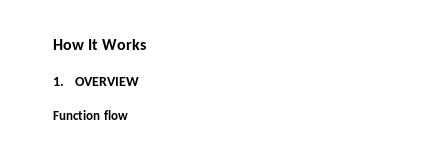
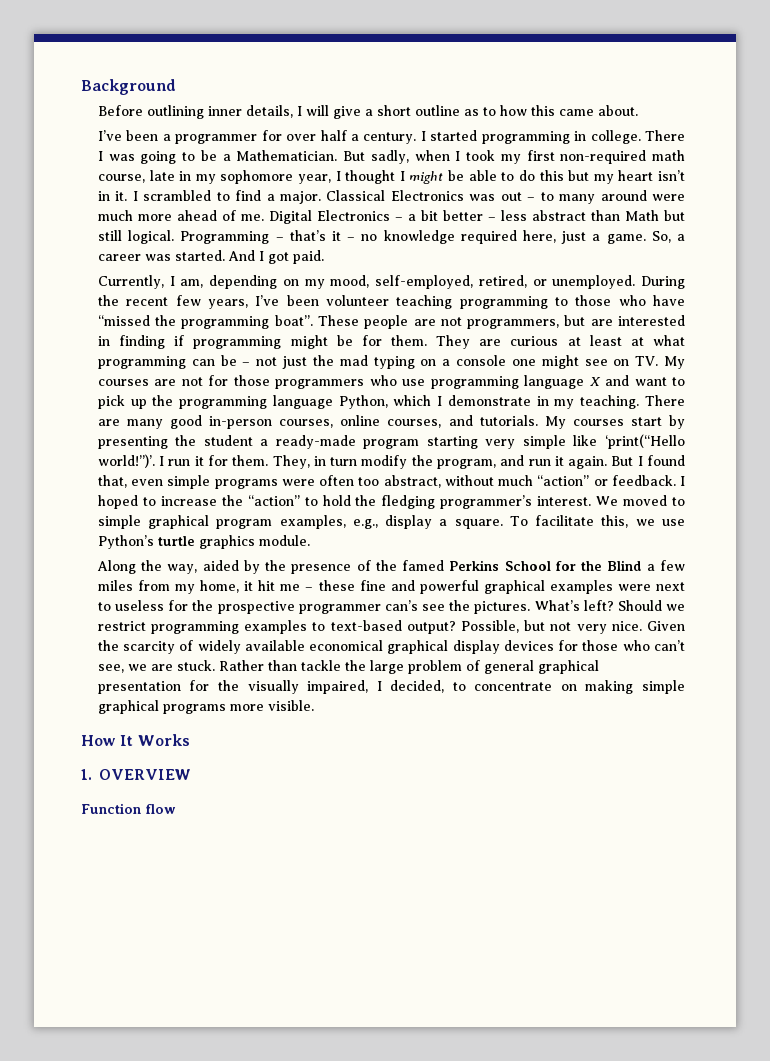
+ Background
+ Before outlining inner details, I will give a short outline as to how this came about.
+ I’ve been a programmer for over half a century. I started programming in college. There I was going to be a Mathematician. But sadly, when I took my first non-required math course, late in my sophomore year, I thought I might be able to do this but my heart isn’t in it. I scrambled to find a major. Classical Electronics was out – to many around were much more ahead of me. Digital Electronics – a bit better – less abstract than Math but still logical. Programming – that’s it – no knowledge required here, just a game. So, a career was started. And I got paid.
+ Currently, I am, depending on my mood, self-employed, retired, or unemployed. During the recent few years, I’ve been volunteer teaching programming to those who have “missed the programming boat”. These people are not programmers, but are interested in finding if programming might be for them. They are curious at least at what programming can be – not just the mad typing on a console one might see on TV. My courses are not for those programmers who use programming language X and want to pick up the programming language Python, which I demonstrate in my teaching. There are many good in-person courses, online courses, and tutorials. My courses start by presenting the student a ready-made program starting very simple like ‘print(“Hello world!”)’. I run it for them. They, in turn modify the program, and run it again. But I found that, even simple programs were often too abstract, without much “action” or feedback. I hoped to increase the “action” to hold the fledging programmer’s interest. We moved to simple graphical program examples, e.g., display a square. To facilitate this, we use Python’s turtle graphics module.
+ Along the way, aided by the presence of the famed Perkins School for the Blind a few miles from my home, it hit me – these fine and powerful graphical examples were next to useless for the prospective programmer can’s see the pictures. What’s left? Should we restrict programming examples to text-based output? Possible, but not very nice. Given the scarcity of widely available economical graphical display devices for those who can’t see, we are stuck. Rather than tackle the large problem of general graphical presentation for the visually impaired, I decided, to concentrate on making simple graphical programs more visible.

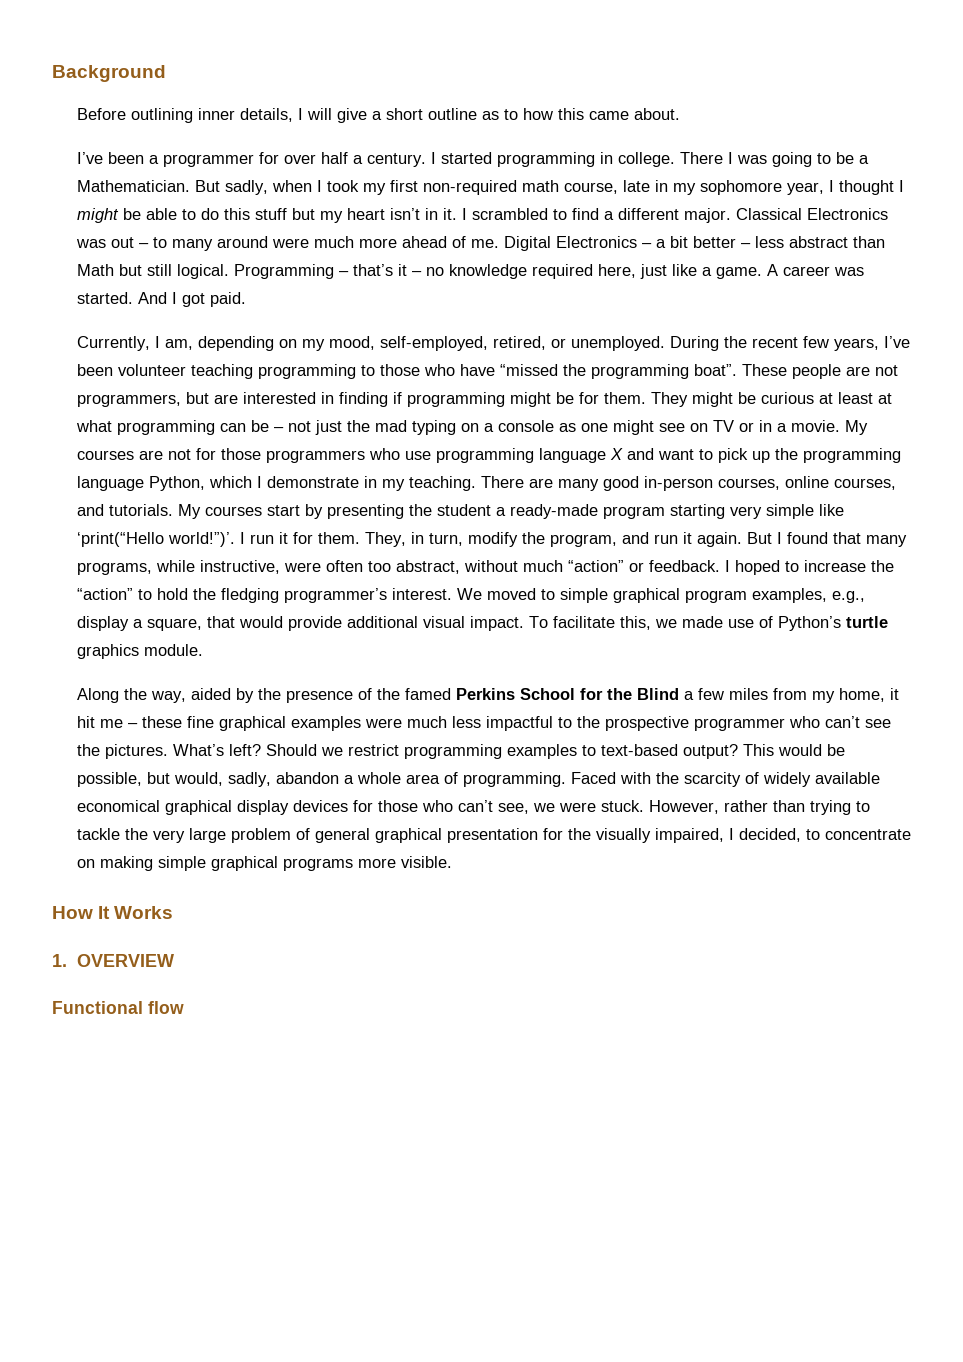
- But sadly, when I took my first non-required math course, late in my sophomore year, I thought I might be able to do this but my heart isn’t in it.
+ But sadly, when I took my first non-required math course, late in my sophomore year, I thought I might be able to do this stuff but my heart isn’t in it.
- I scrambled to find a major.
+ I scrambled to find a different major.
- Programming – that’s it – no knowledge required here, just a game.
+ Programming – that’s it – no knowledge required here, just like a game.
- So, a career was started.
+ A career was started.
- They are curious at least at what programming can be – not just the mad typing on a console one might see on TV. My courses are not for those programmers who use programming language X and want to pick up the programming language Python, which I demonstrate in my teaching.
+ They might be curious at least at what programming can be – not just the mad typing on a console as one might see on TV or in a movie. My courses are not for those programmers who use programming language X and want to pick up the programming language Python, which I demonstrate in my teaching.
- They, in turn modify the program, and run it again.
+ They, in turn, modify the program, and run it again.
- But I found that, even simple programs were often too abstract, without much “action” or feedback.
+ But I found that many programs, while instructive, were often too abstract, without much “action” or feedback.
- We moved to simple graphical program examples, e.g., display a square.
+ We moved to simple graphical program examples, e.g., display a square, that would provide additional visual impact.
- To facilitate this, we use Python’s turtle graphics module.
+ To facilitate this, we made use of Python’s turtle graphics module.
- Along the way, aided by the presence of the famed Perkins School for the Blind a few miles from my home, it hit me – these fine and powerful graphical examples were next to useless for the prospective programmer can’s see the pictures.
+ Along the way, aided by the presence of the famed Perkins School for the Blind a few miles from my home, it hit me – these fine graphical examples were much less impactful to the prospective programmer who can’t see the pictures.
- Possible, but not very nice. Given the scarcity of widely available economical graphical display devices for those who can’t see, we are stuck. Rather than tackle the large problem of general graphical presentation for the visually impaired, I decided, to concentrate on making simple graphical programs more visible.
+ This would be possible, but would, sadly, abandon a whole area of programming. Faced with the scarcity of widely available economical graphical display devices for those who can’t see, we were stuck. However, rather than trying to tackle the very large problem of general graphical presentation for the visually impaired, I decided, to concentrate on making simple graphical programs more visible.
- Function flow
+ Functional flow

